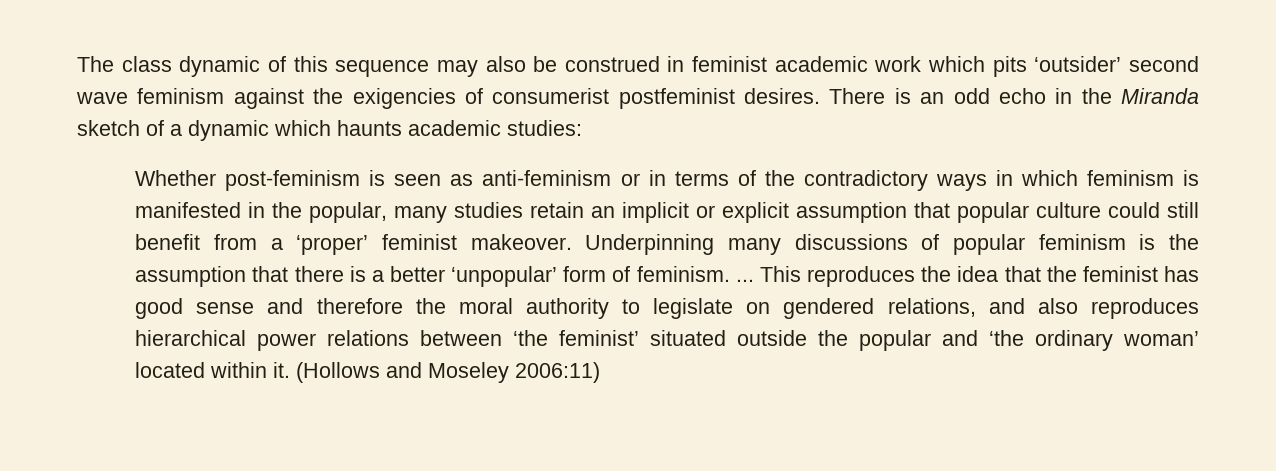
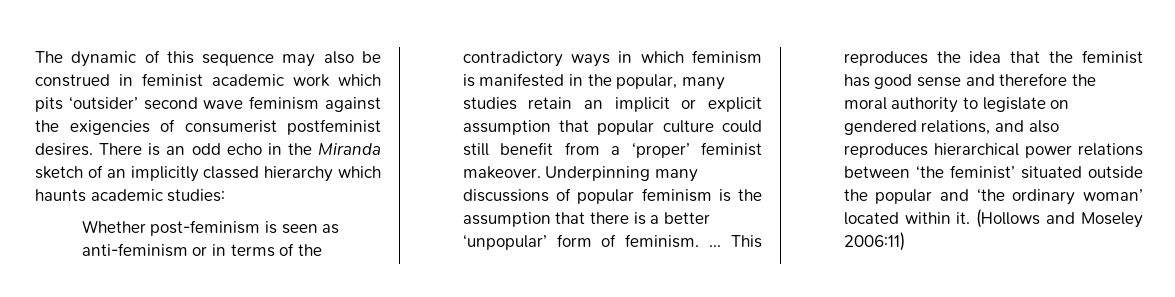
- The class dynamic of this sequence may also be construed in feminist academic work which pits ‘outsider’ second wave feminism against the exigencies of consumerist postfeminist desires.
+ The dynamic of this sequence may also be construed in feminist academic work which pits ‘outsider’ second wave feminism against the exigencies of consumerist postfeminist desires.
- There is an odd echo in the Miranda sketch of a dynamic which haunts academic studies:
+ There is an odd echo in the Miranda sketch of an implicitly classed hierarchy which haunts academic studies:

